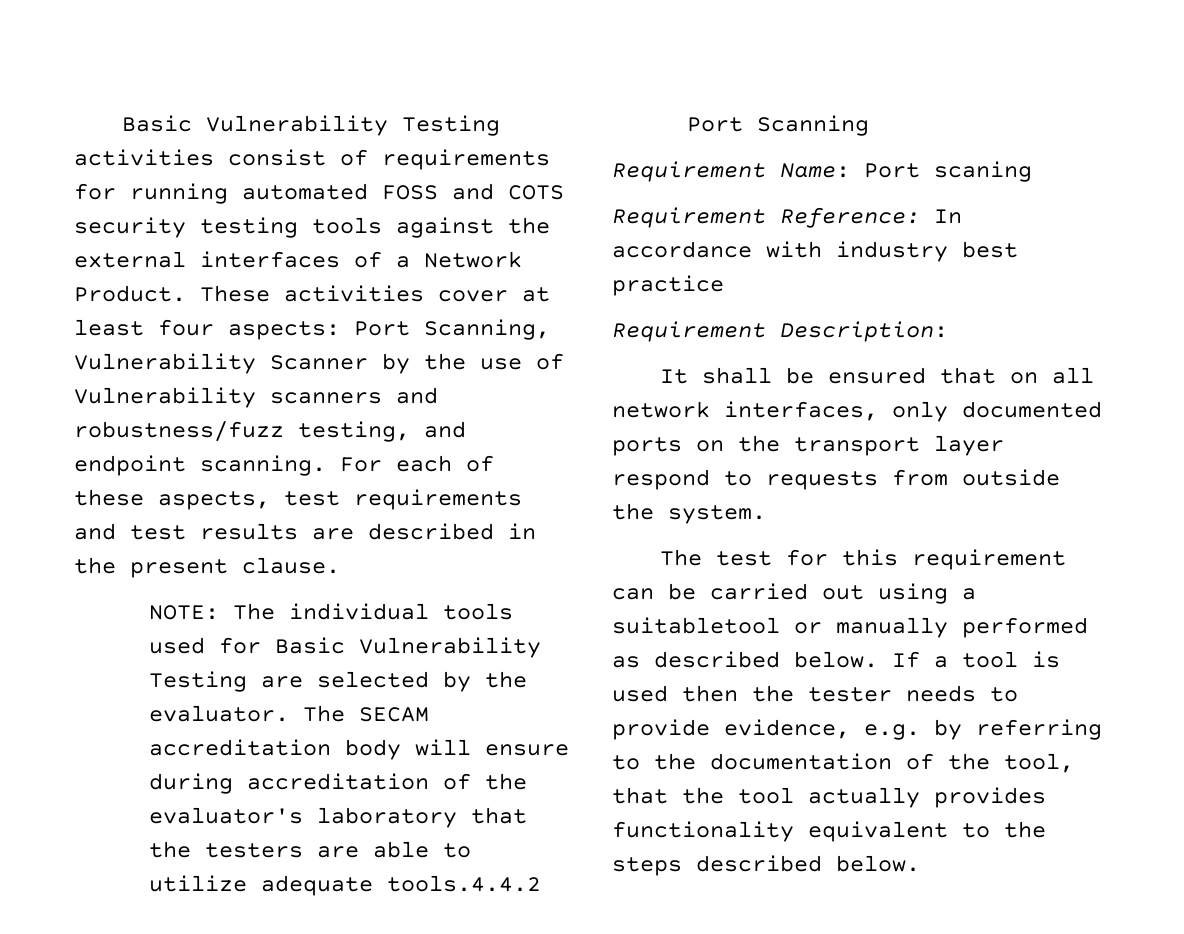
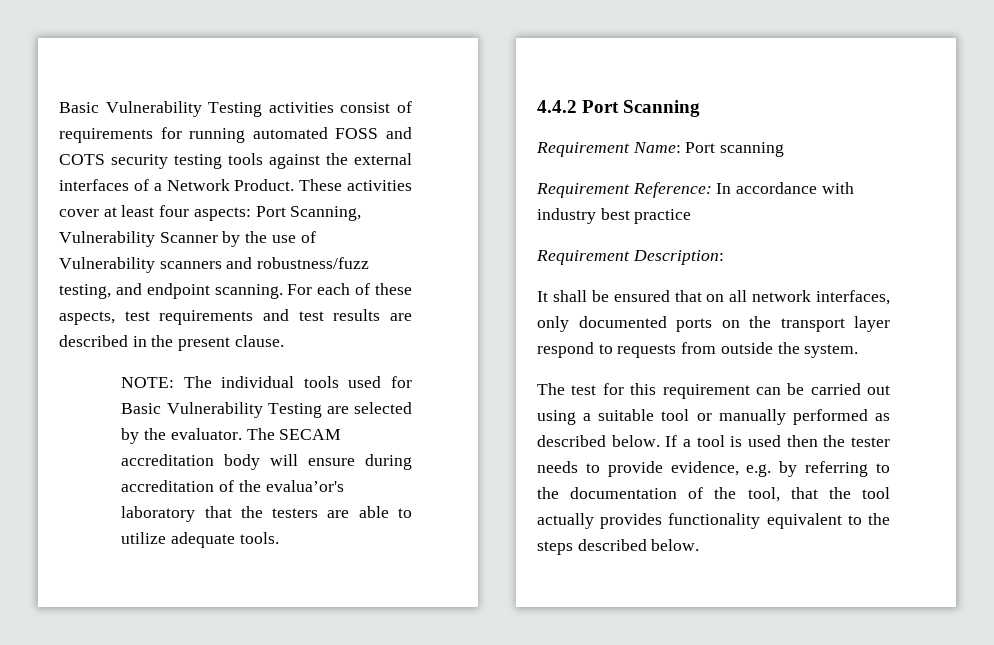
- The SECAM accreditation body will ensure during accreditation of the evaluator's laboratory that the testers are able to utilize adequate tools.4.4.2 Port Scanning
+ The SECAM accreditation body will ensure during accreditation of the evalua’or's laboratory that the testers are able to utilize adequate tools.
+ 4.4.2 Port Scanning
- Requirement Name: Port scaning
+ Requirement Name: Port scanning
- The test for this requirement can be carried out using a suitabletool or manually performed as described below.
+ The test for this requirement can be carried out using a suitable tool or manually performed as described below.

